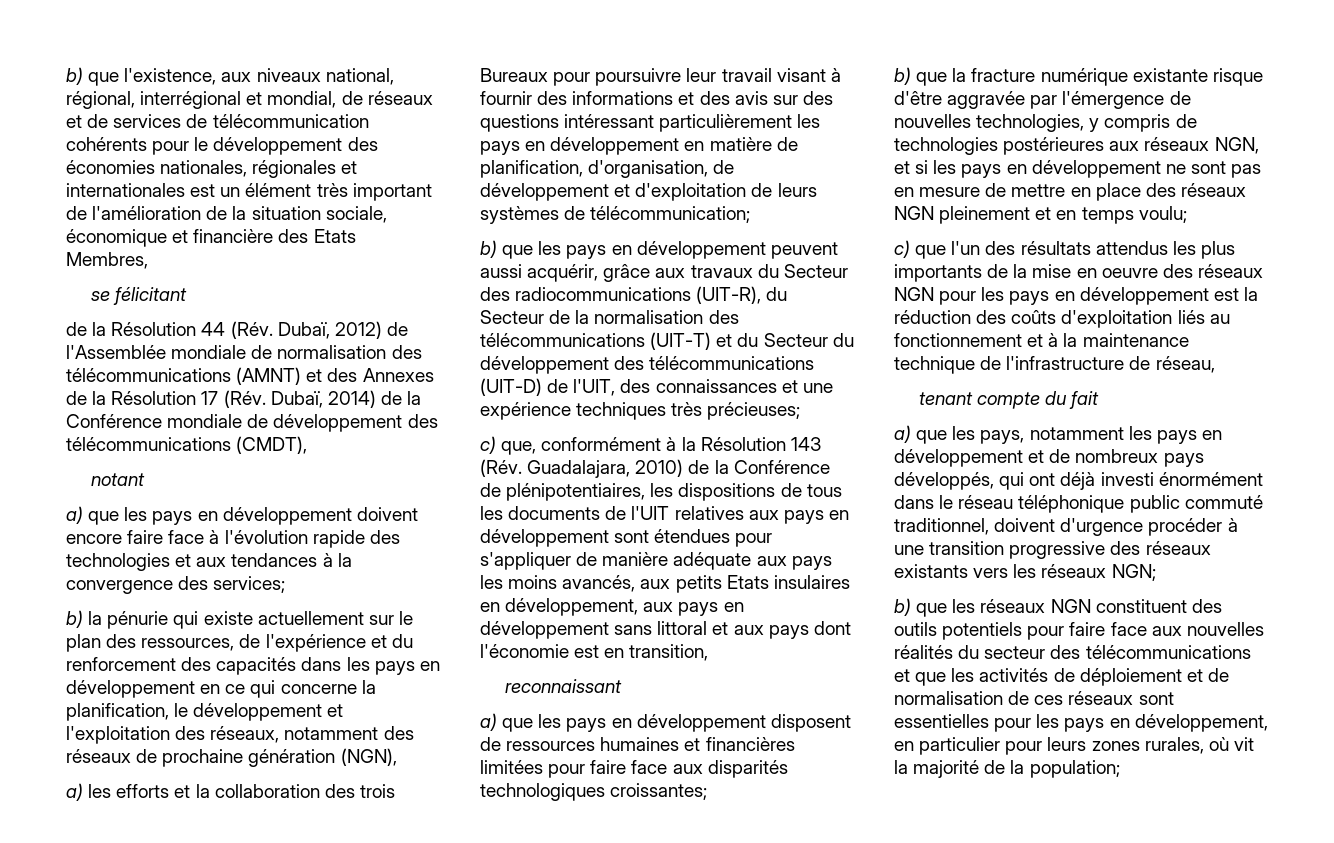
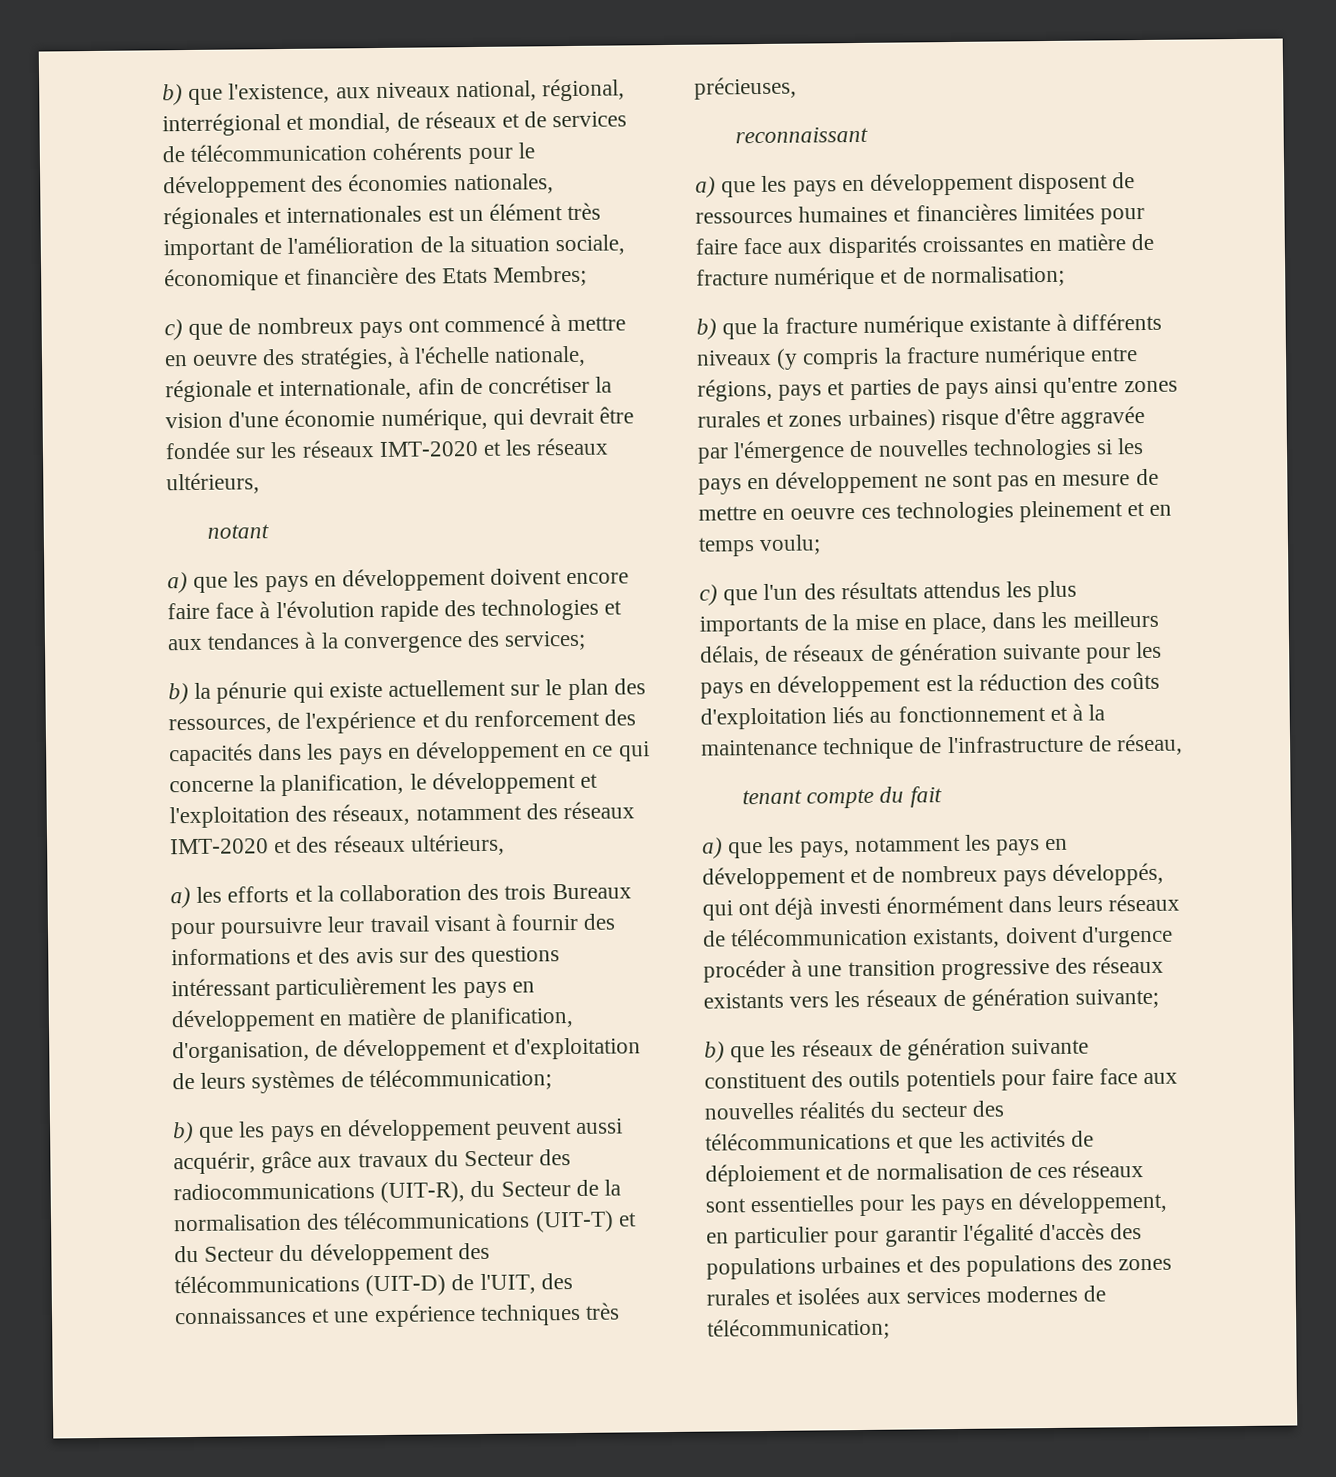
- b) que l'existence, aux niveaux national, régional, interrégional et mondial, de réseaux et de services de télécommunication cohérents pour le développement des économies nationales, régionales et internationales est un élément très important de l'amélioration de la situation sociale, économique et financière des Etats Membres,
- se félicitant
- de la Résolution 44 (Rév. Dubaï, 2012) de l'Assemblée mondiale de normalisation des télécommunications (AMNT) et des Annexes de la Résolution 17 (Rév. Dubaï, 2014) de la Conférence mondiale de développement des télécommunications (CMDT),
+ b) que l'existence, aux niveaux national, régional, interrégional et mondial, de réseaux et de services de télécommunication cohérents pour le développement des économies nationales, régionales et internationales est un élément très important de l'amélioration de la situation sociale, économique et financière des Etats Membres;
+ c) que de nombreux pays ont commencé à mettre en oeuvre des stratégies, à l'échelle nationale, régionale et internationale, afin de concrétiser la vision d'une économie numérique, qui devrait être fondée sur les réseaux IMT-2020 et les réseaux ultérieurs,
- b) la pénurie qui existe actuellement sur le plan des ressources, de l'expérience et du renforcement des capacités dans les pays en développement en ce qui concerne la planification, le développement et l'exploitation des réseaux, notamment des réseaux de prochaine génération (NGN),
+ b) la pénurie qui existe actuellement sur le plan des ressources, de l'expérience et du renforcement des capacités dans les pays en développement en ce qui concerne la planification, le développement et l'exploitation des réseaux, notamment des réseaux IMT-2020 et des réseaux ultérieurs,
- b) que les pays en développement peuvent aussi acquérir, grâce aux travaux du Secteur des radiocommunications (UIT-R), du Secteur de la normalisation des télécommunications (UIT-T) et du Secteur du développement des télécommunications (UIT-D) de l'UIT, des connaissances et une expérience techniques très précieuses;
- c) que, conformément à la Résolution 143 (Rév. Guadalajara, 2010) de la Conférence de plénipotentiaires, les dispositions de tous les documents de l'UIT relatives aux pays en développement sont étendues pour s'appliquer de manière adéquate aux pays les moins avancés, aux petits Etats insulaires en développement, aux pays en développement sans littoral et aux pays dont l'économie est en transition,
+ b) que les pays en développement peuvent aussi acquérir, grâce aux travaux du Secteur des radiocommunications (UIT-R), du Secteur de la normalisation des télécommunications (UIT-T) et du Secteur du développement des télécommunications (UIT-D) de l'UIT, des connaissances et une expérience techniques très précieuses,
- a) que les pays en développement disposent de ressources humaines et financières limitées pour faire face aux disparités technologiques croissantes;
+ a) que les pays en développement disposent de ressources humaines et financières limitées pour faire face aux disparités croissantes en matière de fracture numérique et de normalisation;
- b) que la fracture numérique existante risque d'être aggravée par l'émergence de nouvelles technologies, y compris de technologies postérieures aux réseaux NGN, et si les pays en développement ne sont pas en mesure de mettre en place des réseaux NGN pleinement et en temps voulu;
+ b) que la fracture numérique existante à différents niveaux (y compris la fracture numérique entre régions, pays et parties de pays ainsi qu'entre zones rurales et zones urbaines) risque d'être aggravée par l'émergence de nouvelles technologies si les pays en développement ne sont pas en mesure de mettre en oeuvre ces technologies pleinement et en temps voulu;
- c) que l'un des résultats attendus les plus importants de la mise en oeuvre des réseaux NGN pour les pays en développement est la réduction des coûts d'exploitation liés au fonctionnement et à la maintenance technique de l'infrastructure de réseau,
+ c) que l'un des résultats attendus les plus importants de la mise en place, dans les meilleurs délais, de réseaux de génération suivante pour les pays en développement est la réduction des coûts d'exploitation liés au fonctionnement et à la maintenance technique de l'infrastructure de réseau,
- a) que les pays, notamment les pays en développement et de nombreux pays développés, qui ont déjà investi énormément dans le réseau téléphonique public commuté traditionnel, doivent d'urgence procéder à une transition progressive des réseaux existants vers les réseaux NGN;
+ a) que les pays, notamment les pays en développement et de nombreux pays développés, qui ont déjà investi énormément dans leurs réseaux de télécommunication existants, doivent d'urgence procéder à une transition progressive des réseaux existants vers les réseaux de génération suivante;
- b) que les réseaux NGN constituent des outils potentiels pour faire face aux nouvelles réalités du secteur des télécommunications et que les activités de déploiement et de normalisation de ces réseaux sont essentielles pour les pays en développement, en particulier pour leurs zones rurales, où vit la majorité de la population;
+ b) que les réseaux de génération suivante constituent des outils potentiels pour faire face aux nouvelles réalités du secteur des télécommunications et que les activités de déploiement et de normalisation de ces réseaux sont essentielles pour les pays en développement, en particulier pour garantir l'égalité d'accès des populations urbaines et des populations des zones rurales et isolées aux services modernes de télécommunication;

